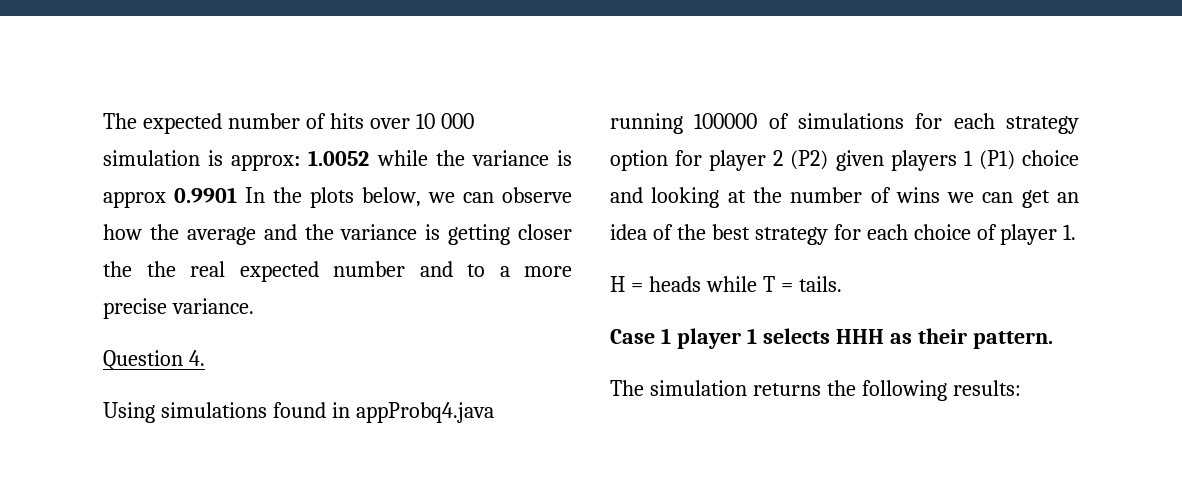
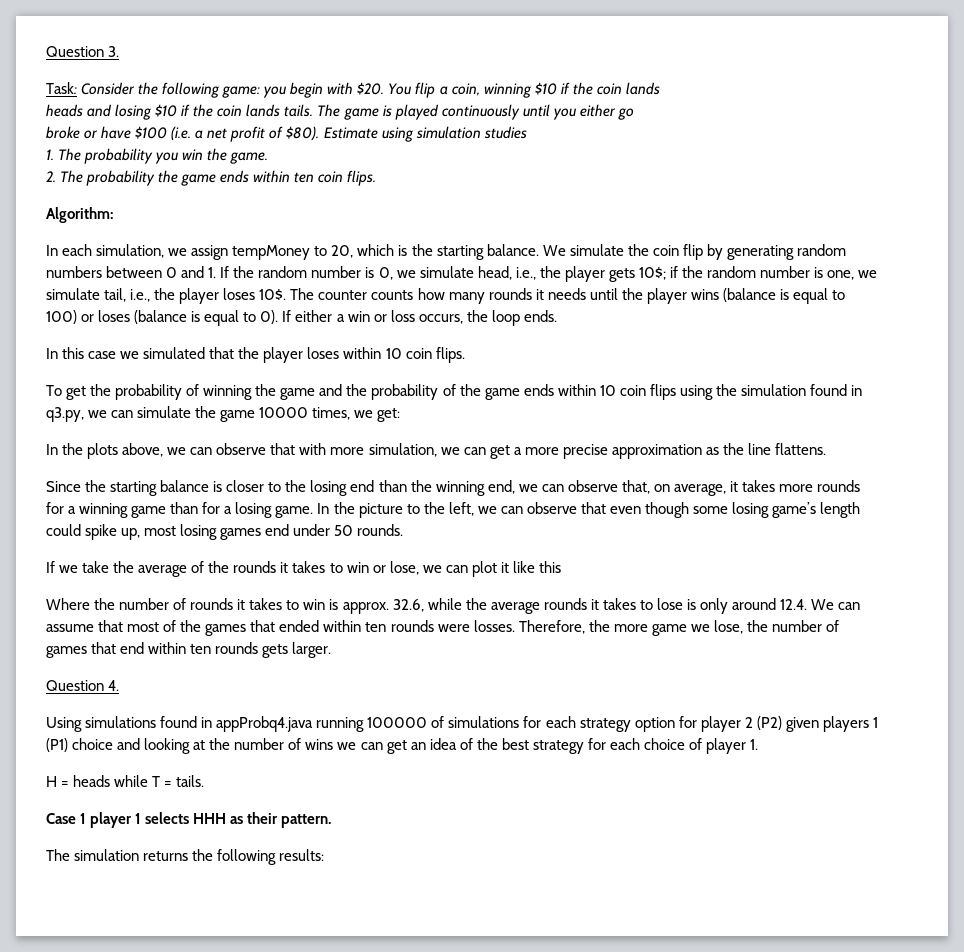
- The expected number of hits over 10 000 simulation is approx: 1.0052 while the variance is approx 0.9901 In the plots below, we can observe how the average and the variance is getting closer the the real expected number and to a more precise variance.
+ Question 3.
+ Task: Consider the following game: you begin with $20. You flip a coin, winning $10 if the coin lands
+ heads and losing $10 if the coin lands tails. The game is played continuously until you either go
+ broke or have $100 (i.e. a net profit of $80). Estimate using simulation studies
+ 1. The probability you win the game.
+ 2. The probability the game ends within ten coin flips.
+ Algorithm:
+ In each simulation, we assign tempMoney to 20, which is the starting balance. We simulate the coin flip by generating random numbers between 0 and 1. If the random number is 0, we simulate head, i.e., the player gets 10$; if the random number is one, we simulate tail, i.e., the player loses 10$. The counter counts how many rounds it needs until the player wins (balance is equal to 100) or loses (balance is equal to 0). If either a win or loss occurs, the loop ends.
+ In this case we simulated that the player loses within 10 coin flips.
+ To get the probability of winning the game and the probability of the game ends within 10 coin flips using the simulation found in q3.py, we can simulate the game 10000 times, we get:
+ In the plots above, we can observe that with more simulation, we can get a more precise approximation as the line flattens.
+ Since the starting balance is closer to the losing end than the winning end, we can observe that, on average, it takes more rounds for a winning game than for a losing game. In the picture to the left, we can observe that even though some losing game’s length could spike up, most losing games end under 50 rounds.
+ If we take the average of the rounds it takes to win or lose, we can plot it like this
+ Where the number of rounds it takes to win is approx. 32.6, while the average rounds it takes to lose is only around 12.4. We can assume that most of the games that ended within ten rounds were losses. Therefore, the more game we lose, the number of games that end within ten rounds gets larger.

